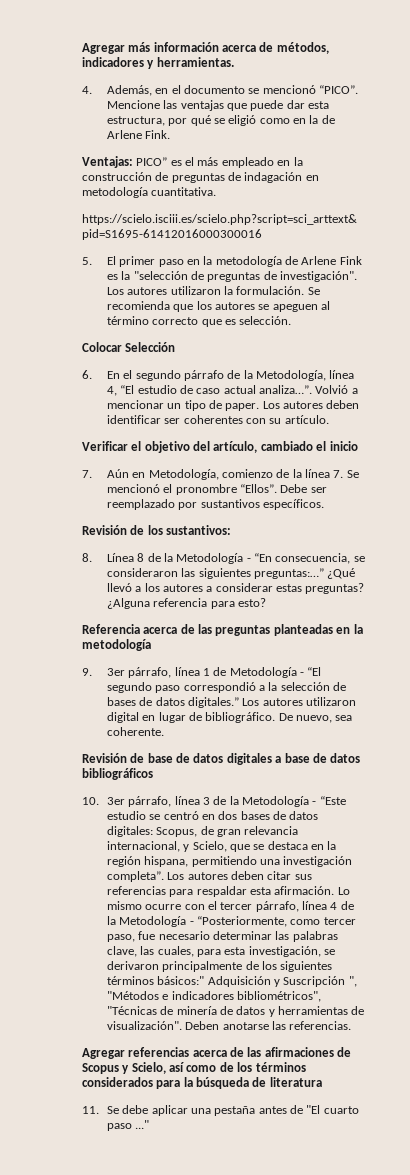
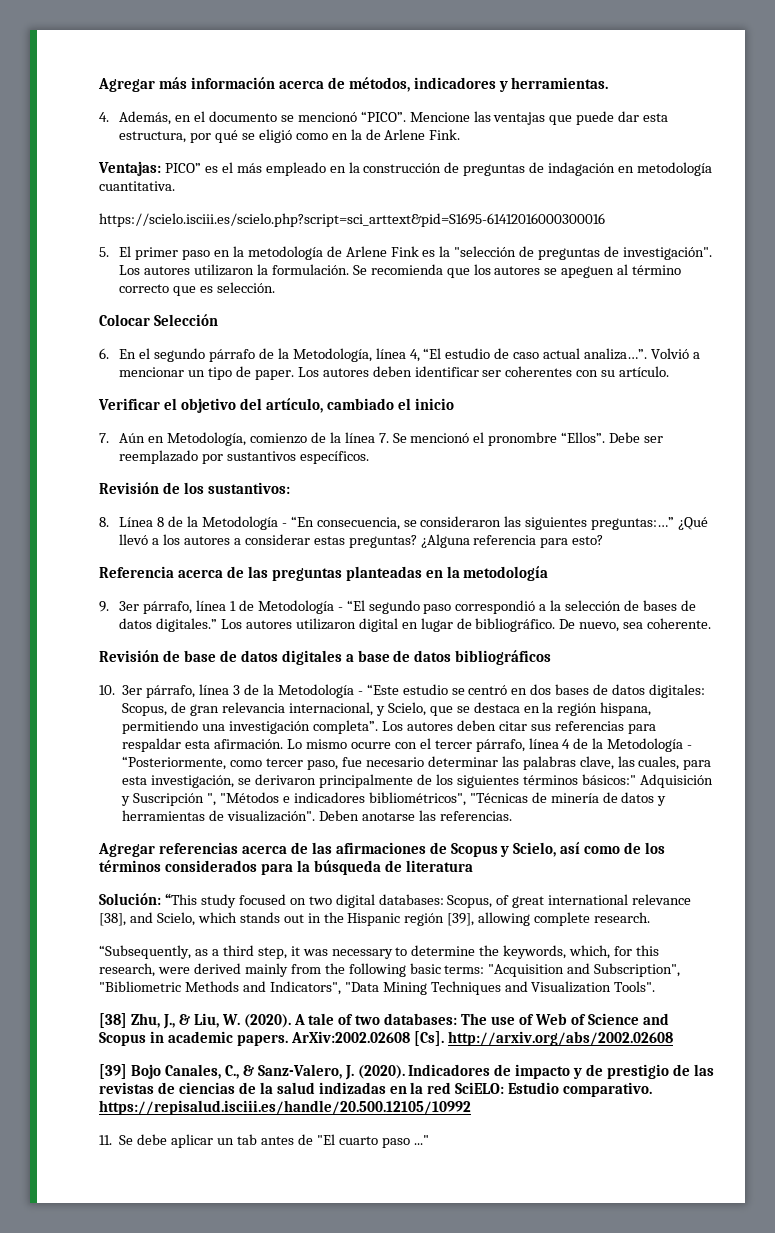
+ Solución: “This study focused on two digital databases: Scopus, of great international relevance [38], and Scielo, which stands out in the Hispanic región [39], allowing complete research.
+ “Subsequently, as a third step, it was necessary to determine the keywords, which, for this research, were derived mainly from the following basic terms: "Acquisition and Subscription", "Bibliometric Methods and Indicators", "Data Mining Techniques and Visualization Tools".
+ [38] Zhu, J., & Liu, W. (2020). A tale of two databases: The use of Web of Science and Scopus in academic papers. ArXiv:2002.02608 [Cs]. http://arxiv.org/abs/2002.02608
+ [39] Bojo Canales, C., & Sanz-Valero, J. (2020). Indicadores de impacto y de prestigio de las revistas de ciencias de la salud indizadas en la red SciELO: Estudio comparativo. https://repisalud.isciii.es/handle/20.500.12105/10992
- 11. Se debe aplicar una pestaña antes de "El cuarto paso ..."
+ 11. Se debe aplicar un tab antes de "El cuarto paso ..."

